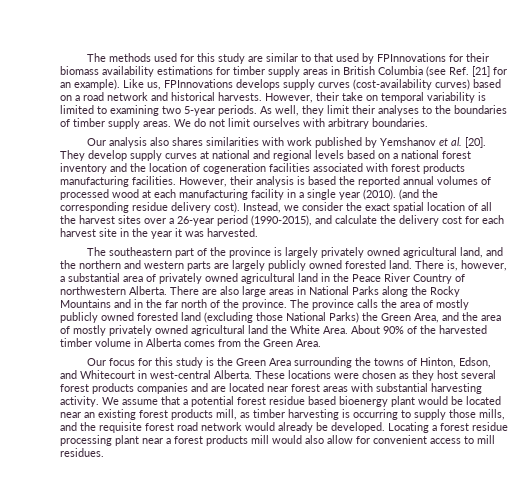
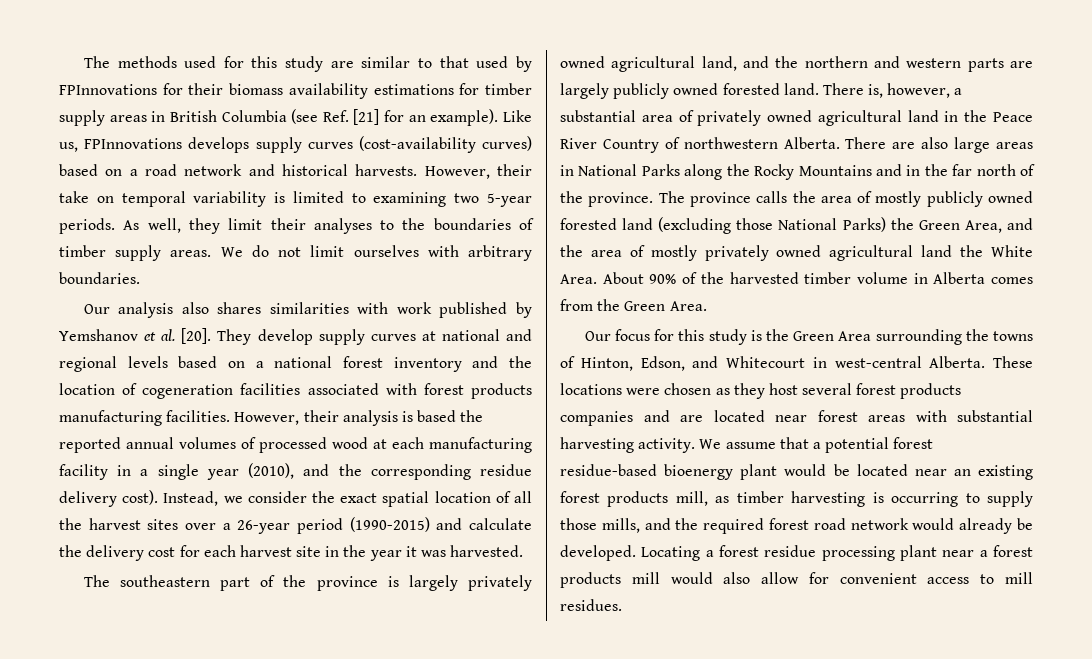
- However, their analysis is based the reported annual volumes of processed wood at each manufacturing facility in a single year (2010). (and the corresponding residue delivery cost).
+ However, their analysis is based the reported annual volumes of processed wood at each manufacturing facility in a single year (2010), and the corresponding residue delivery cost).
- Instead, we consider the exact spatial location of all the harvest sites over a 26-year period (1990-2015), and calculate the delivery cost for each harvest site in the year it was harvested.
+ Instead, we consider the exact spatial location of all the harvest sites over a 26-year period (1990-2015) and calculate the delivery cost for each harvest site in the year it was harvested.
- We assume that a potential forest residue based bioenergy plant would be located near an existing forest products mill, as timber harvesting is occurring to supply those mills, and the requisite forest road network would already be developed.
+ We assume that a potential forest residue-based bioenergy plant would be located near an existing forest products mill, as timber harvesting is occurring to supply those mills, and the required forest road network would already be developed.

